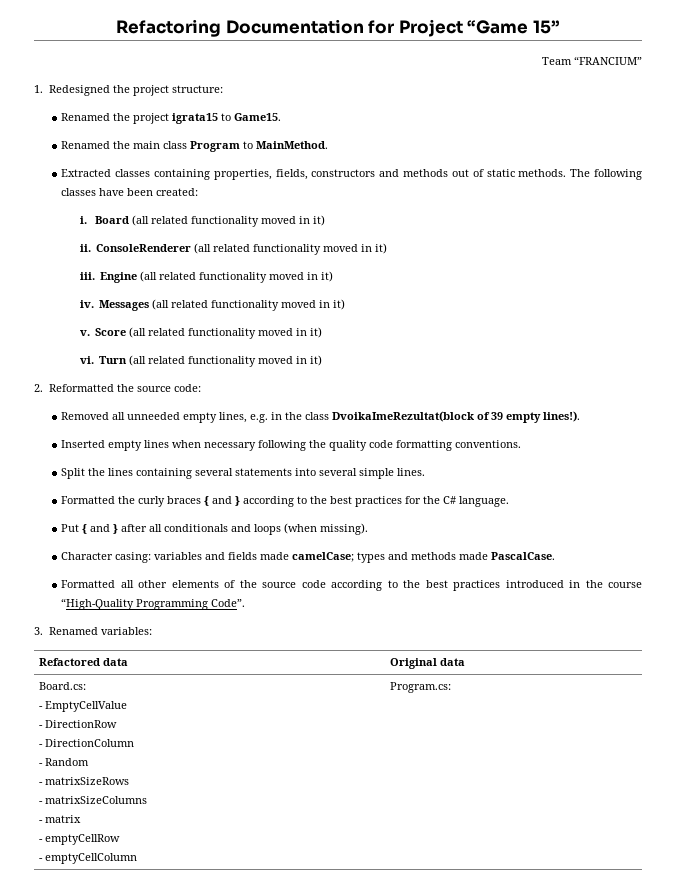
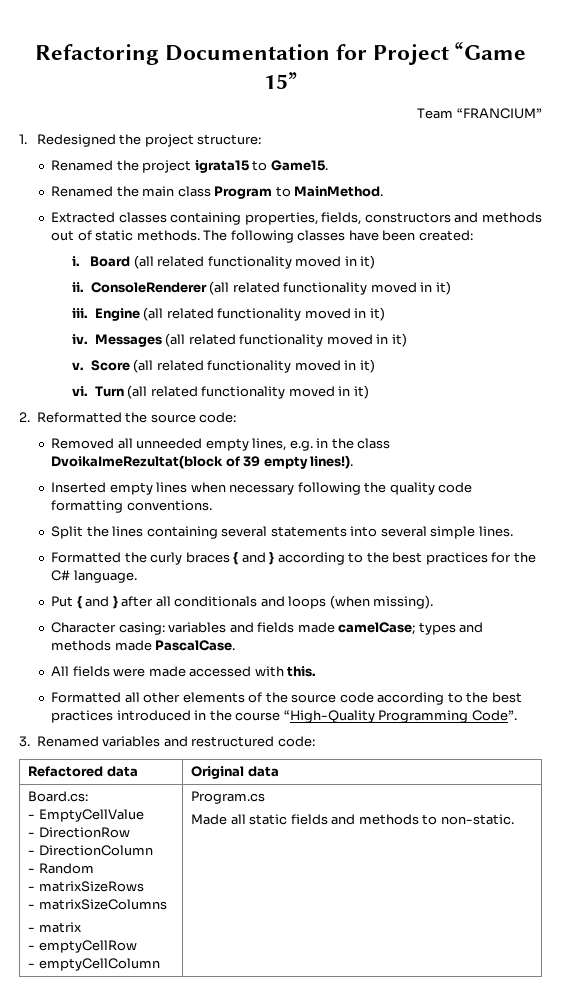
+ All fields were made accessed with this.
- 3. Renamed variables:
+ 3. Renamed variables and restructured code:
  Board.cs:
  - EmptyCellValue
  - DirectionRow
  - DirectionColumn
  - Random
  - matrixSizeRows
  - matrixSizeColumns
  - matrix
  - emptyCellRow
- - emptyCellColumn | Program.cs:
+ - emptyCellColumn | Program.cs
+ Made all static fields and methods to non-static.

